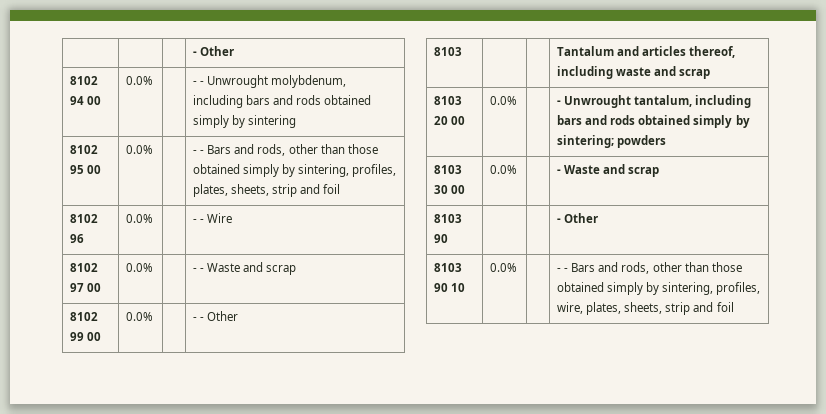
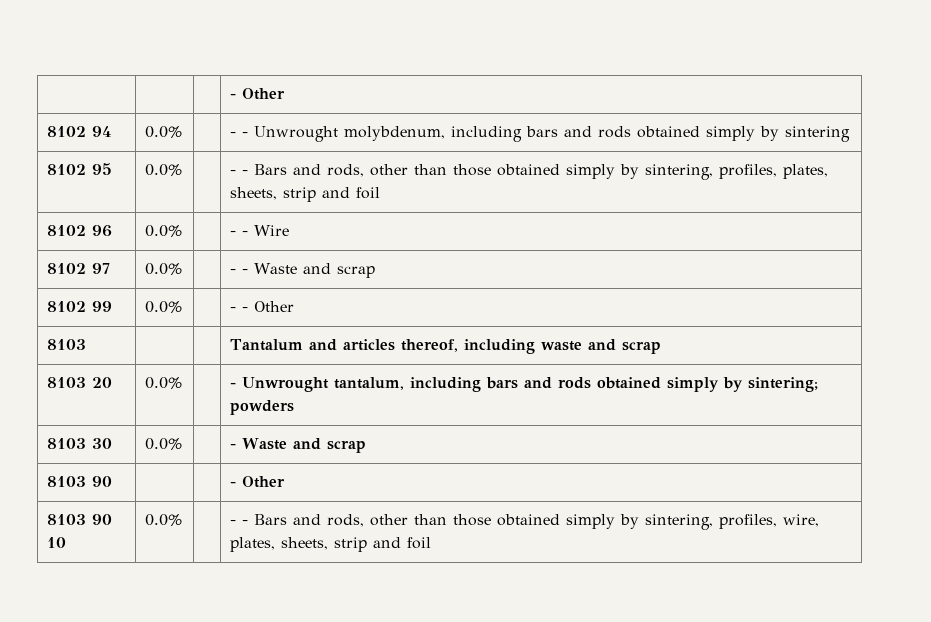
- 8102 94 00 | 0.0% | | - - Unwrought molybdenum, including bars and rods obtained simply by sintering
+ 8102 94 | 0.0% | | - - Unwrought molybdenum, including bars and rods obtained simply by sintering
- 8102 95 00 | 0.0% | | - - Bars and rods, other than those obtained simply by sintering, profiles, plates, sheets, strip and foil
+ 8102 95 | 0.0% | | - - Bars and rods, other than those obtained simply by sintering, profiles, plates, sheets, strip and foil
- 8102 97 00 | 0.0% | | - - Waste and scrap
+ 8102 97 | 0.0% | | - - Waste and scrap
- 8102 99 00 | 0.0% | | - - Other
+ 8102 99 | 0.0% | | - - Other
- 8103 20 00 | 0.0% | | - Unwrought tantalum, including bars and rods obtained simply by sintering; powders
+ 8103 20 | 0.0% | | - Unwrought tantalum, including bars and rods obtained simply by sintering; powders
- 8103 30 00 | 0.0% | | - Waste and scrap
+ 8103 30 | 0.0% | | - Waste and scrap

